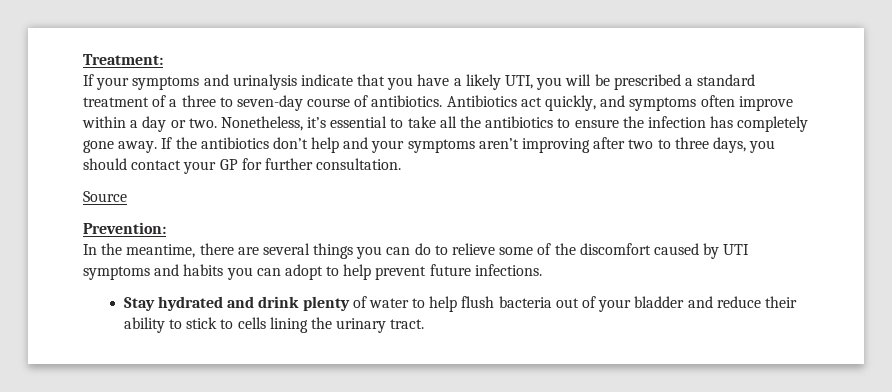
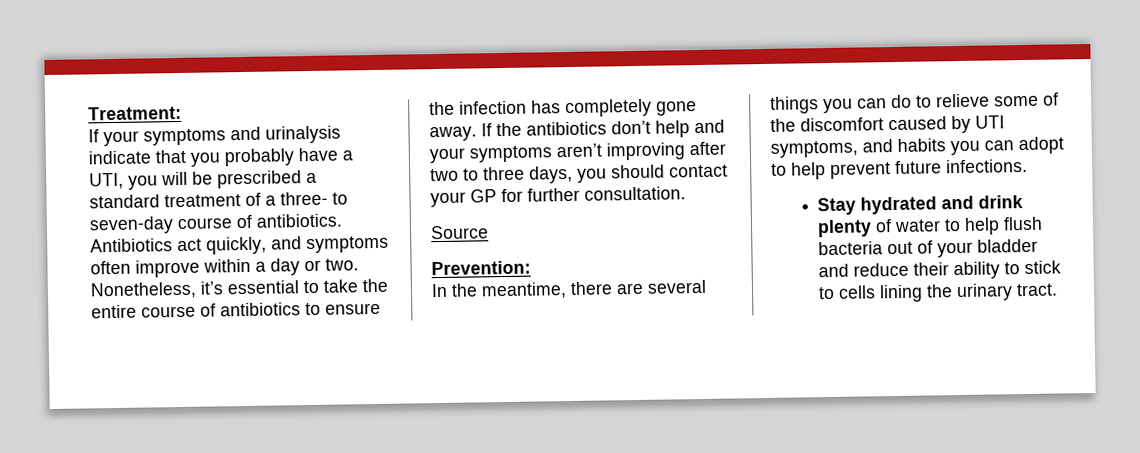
- If your symptoms and urinalysis indicate that you have a likely UTI, you will be prescribed a standard treatment of a three to seven-day course of antibiotics.
+ If your symptoms and urinalysis indicate that you probably have a UTI, you will be prescribed a standard treatment of a three- to seven-day course of antibiotics.
- Nonetheless, it’s essential to take all the antibiotics to ensure the infection has completely gone away.
+ Nonetheless, it’s essential to take the entire course of antibiotics to ensure the infection has completely gone away.
- In the meantime, there are several things you can do to relieve some of the discomfort caused by UTI symptoms and habits you can adopt to help prevent future infections.
+ In the meantime, there are several things you can do to relieve some of the discomfort caused by UTI symptoms, and habits you can adopt to help prevent future infections.

